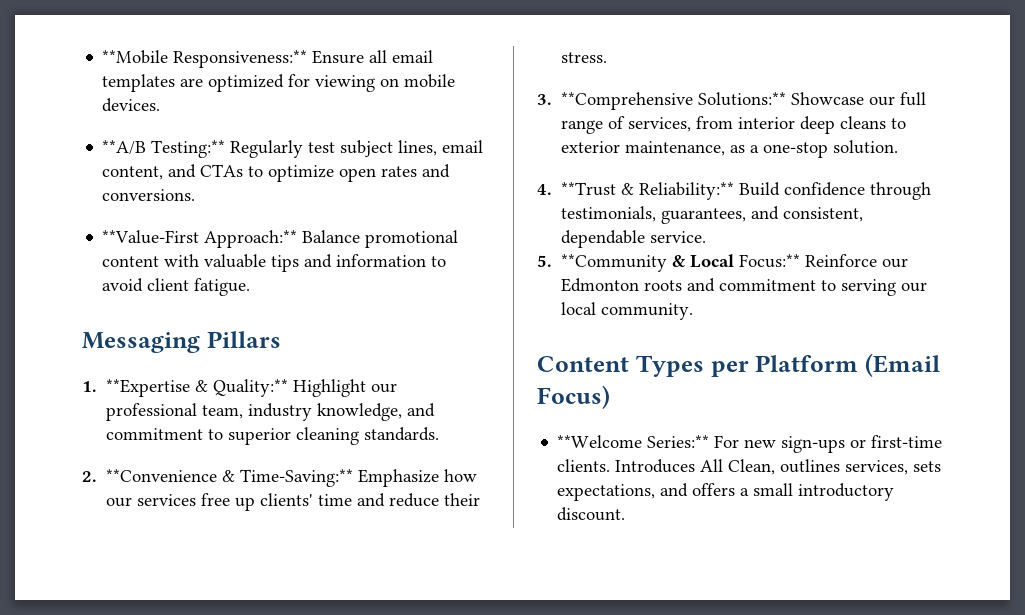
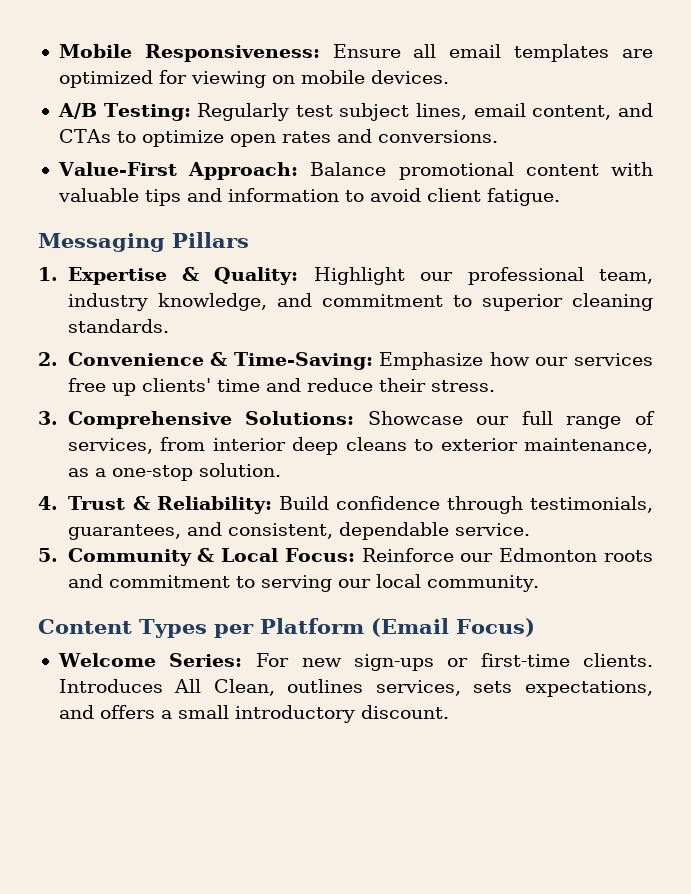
- **Mobile Responsiveness:** Ensure all email templates are optimized for viewing on mobile devices.
+ Mobile Responsiveness: Ensure all email templates are optimized for viewing on mobile devices.
- **A/B Testing:** Regularly test subject lines, email content, and CTAs to optimize open rates and conversions.
+ A/B Testing: Regularly test subject lines, email content, and CTAs to optimize open rates and conversions.
- **Value-First Approach:** Balance promotional content with valuable tips and information to avoid client fatigue.
+ Value-First Approach: Balance promotional content with valuable tips and information to avoid client fatigue.
- 1. **Expertise & Quality:** Highlight our professional team, industry knowledge, and commitment to superior cleaning standards.
+ 1. Expertise & Quality: Highlight our professional team, industry knowledge, and commitment to superior cleaning standards.
- 2. **Convenience & Time-Saving:** Emphasize how our services free up clients' time and reduce their stress.
+ 2. Convenience & Time-Saving: Emphasize how our services free up clients' time and reduce their stress.
- 3. **Comprehensive Solutions:** Showcase our full range of services, from interior deep cleans to exterior maintenance, as a one-stop solution.
+ 3. Comprehensive Solutions: Showcase our full range of services, from interior deep cleans to exterior maintenance, as a one-stop solution.
- 4. **Trust & Reliability:** Build confidence through testimonials, guarantees, and consistent, dependable service.
+ 4. Trust & Reliability: Build confidence through testimonials, guarantees, and consistent, dependable service.
- 5. **Community & Local Focus:** Reinforce our Edmonton roots and commitment to serving our local community.
+ 5. Community & Local Focus: Reinforce our Edmonton roots and commitment to serving our local community.
- **Welcome Series:** For new sign-ups or first-time clients.
+ Welcome Series: For new sign-ups or first-time clients.

